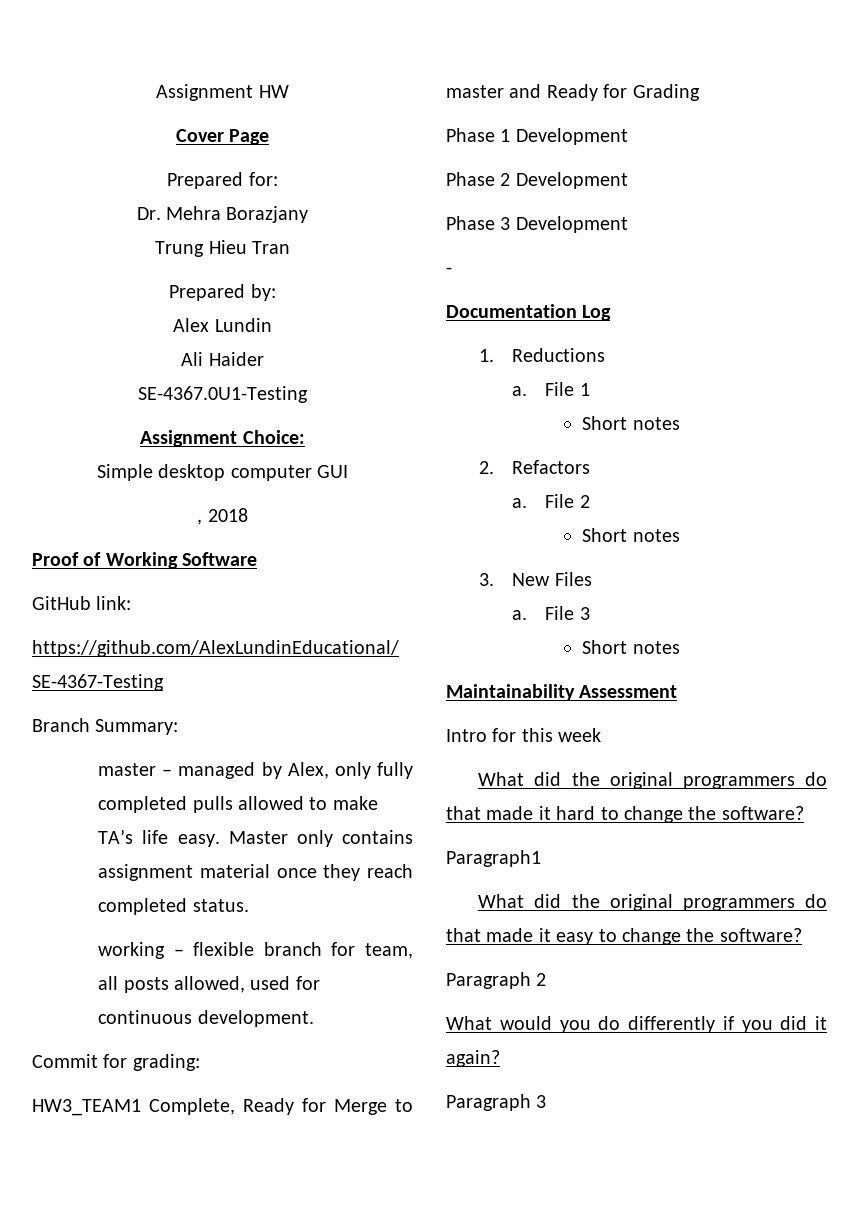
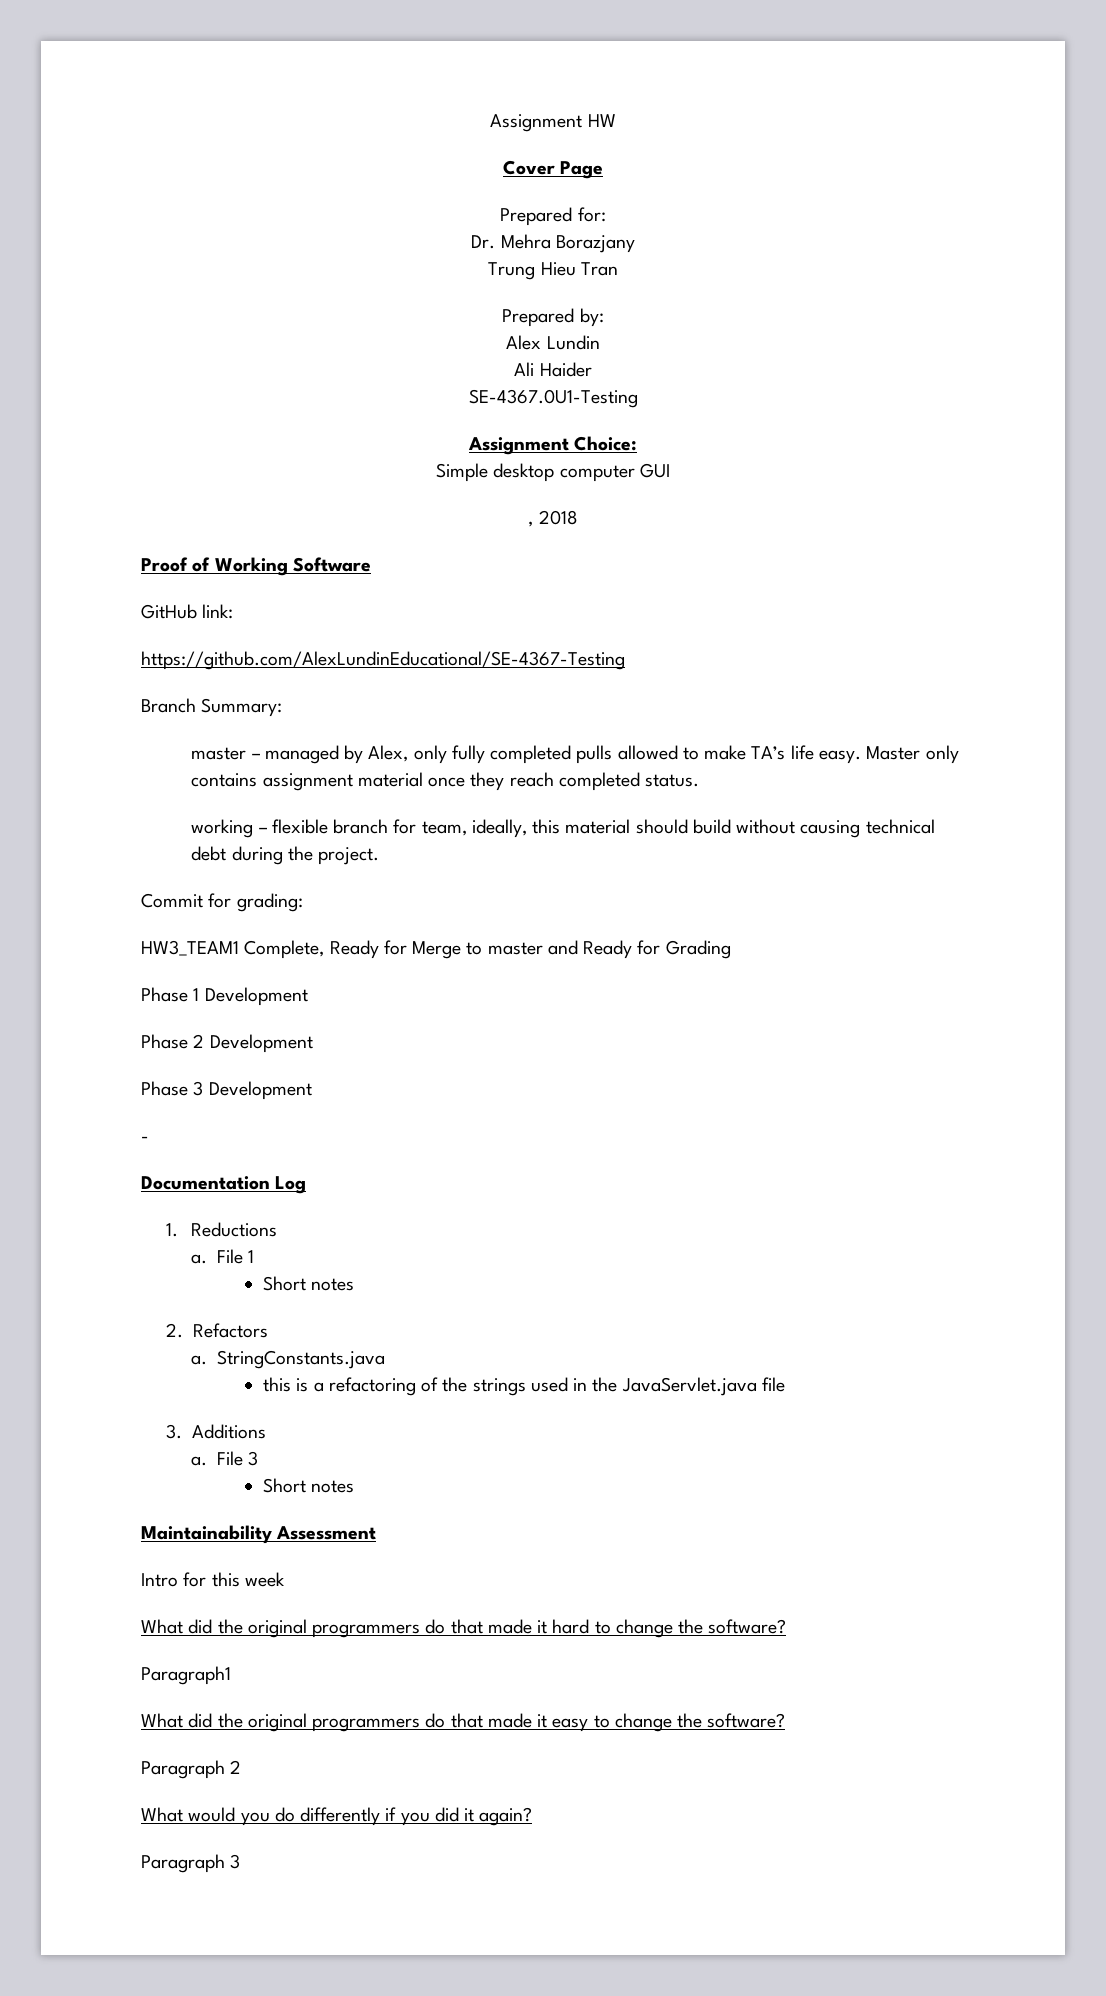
- working – flexible branch for team, all posts allowed, used for continuous development.
+ working – flexible branch for team, ideally, this material should build without causing technical debt during the project.
- File 2
- Short notes
+ StringConstants.java
+ this is a refactoring of the strings used in the JavaServlet.java file
- 3. New Files
+ 3. Additions

